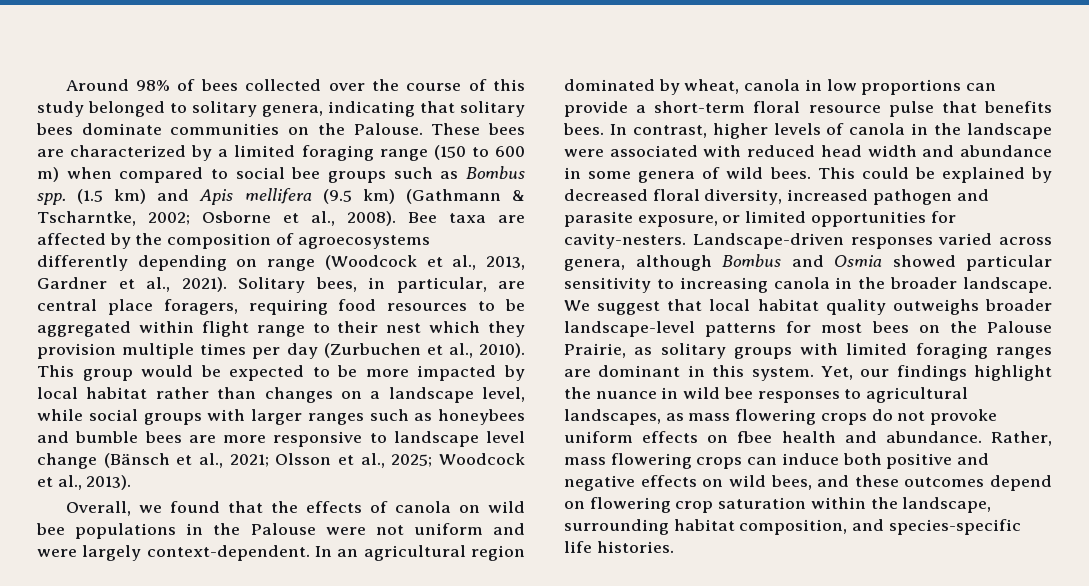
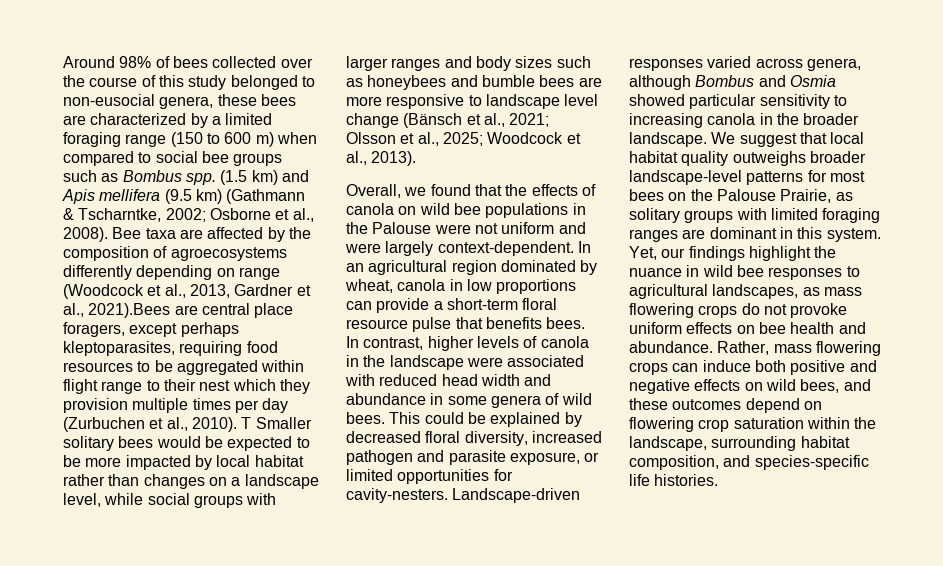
- Around 98% of bees collected over the course of this study belonged to solitary genera, indicating that solitary bees dominate communities on the Palouse. These bees are characterized by a limited foraging range (150 to 600 m) when compared to social bee groups such as Bombus spp.
+ Around 98% of bees collected over the course of this study belonged to non-eusocial genera, these bees are characterized by a limited foraging range (150 to 600 m) when compared to social bee groups such as Bombus spp.
- Bee taxa are affected by the composition of agroecosystems differently depending on range (Woodcock et al., 2013, Gardner et al., 2021). Solitary bees, in particular, are central place foragers, requiring food resources to be aggregated within flight range to their nest which they provision multiple times per day (Zurbuchen et al., 2010).
+ Bee taxa are affected by the composition of agroecosystems differently depending on range (Woodcock et al., 2013, Gardner et al., 2021).Bees are central place foragers, except perhaps kleptoparasites, requiring food resources to be aggregated within flight range to their nest which they provision multiple times per day (Zurbuchen et al., 2010).
- This group would be expected to be more impacted by local habitat rather than changes on a landscape level, while social groups with larger ranges such as honeybees and bumble bees are more responsive to landscape level change (Bänsch et al., 2021; Olsson et al., 2025; Woodcock et al., 2013).
+ T Smaller solitary bees would be expected to be more impacted by local habitat rather than changes on a landscape level, while social groups with larger ranges and body sizes such as honeybees and bumble bees are more responsive to landscape level change (Bänsch et al., 2021; Olsson et al., 2025; Woodcock et al., 2013).
- Yet, our findings highlight the nuance in wild bee responses to agricultural landscapes, as mass flowering crops do not provoke uniform effects on fbee health and abundance.
+ Yet, our findings highlight the nuance in wild bee responses to agricultural landscapes, as mass flowering crops do not provoke uniform effects on bee health and abundance.

